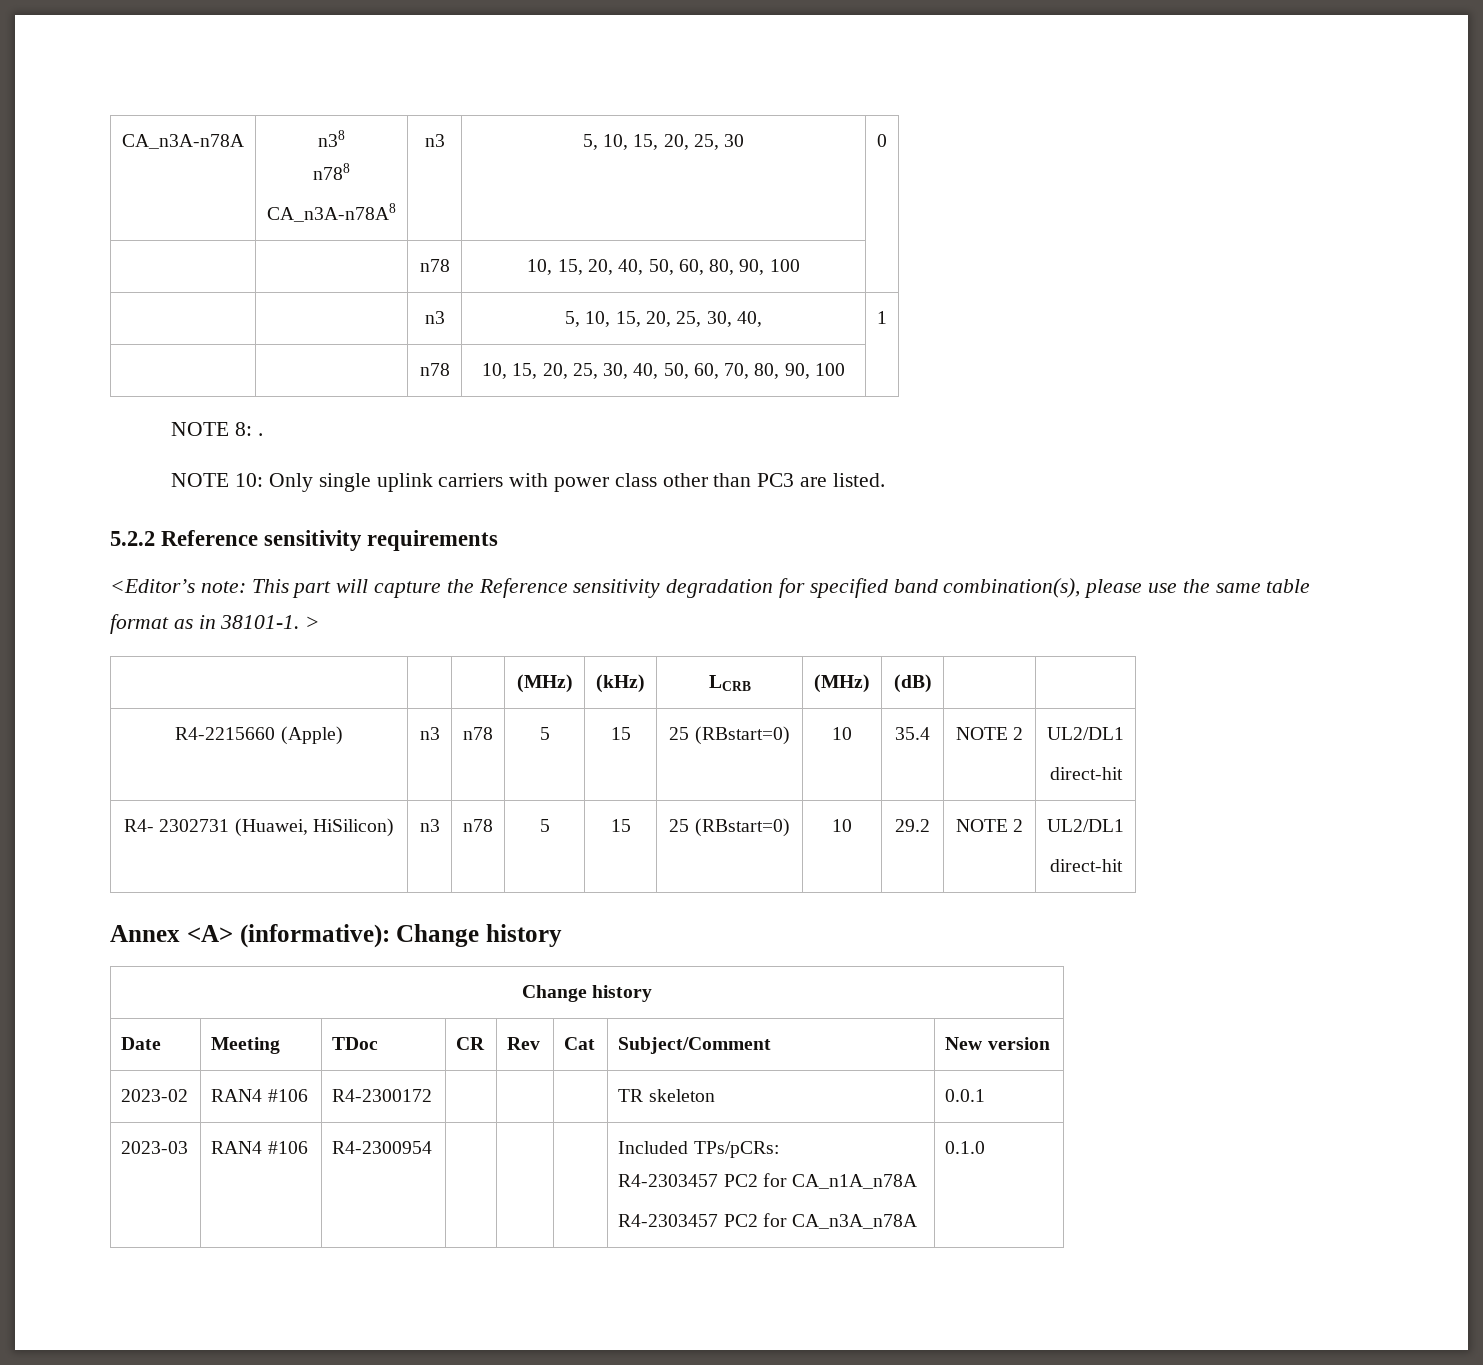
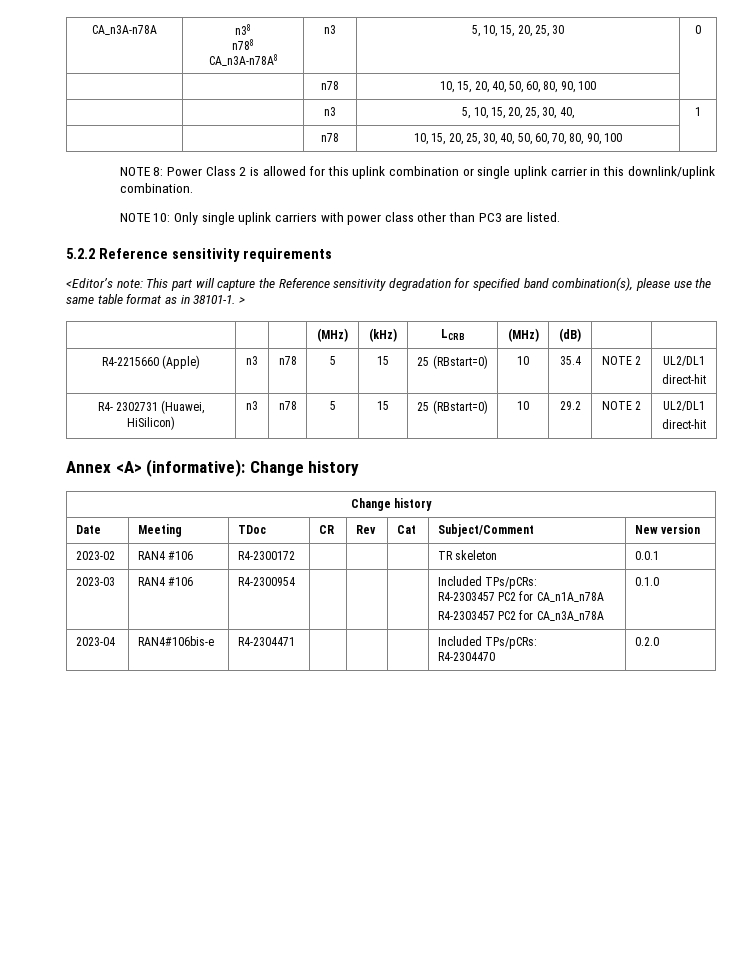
- NOTE 8: .
+ NOTE 8: Power Class 2 is allowed for this uplink combination or single uplink carrier in this downlink/uplink combination.
+ 2023-04 | RAN4#106bis-e | R4-2304471 | | | | Included TPs/pCRs:
+ R4-2304470 | 0.2.0

